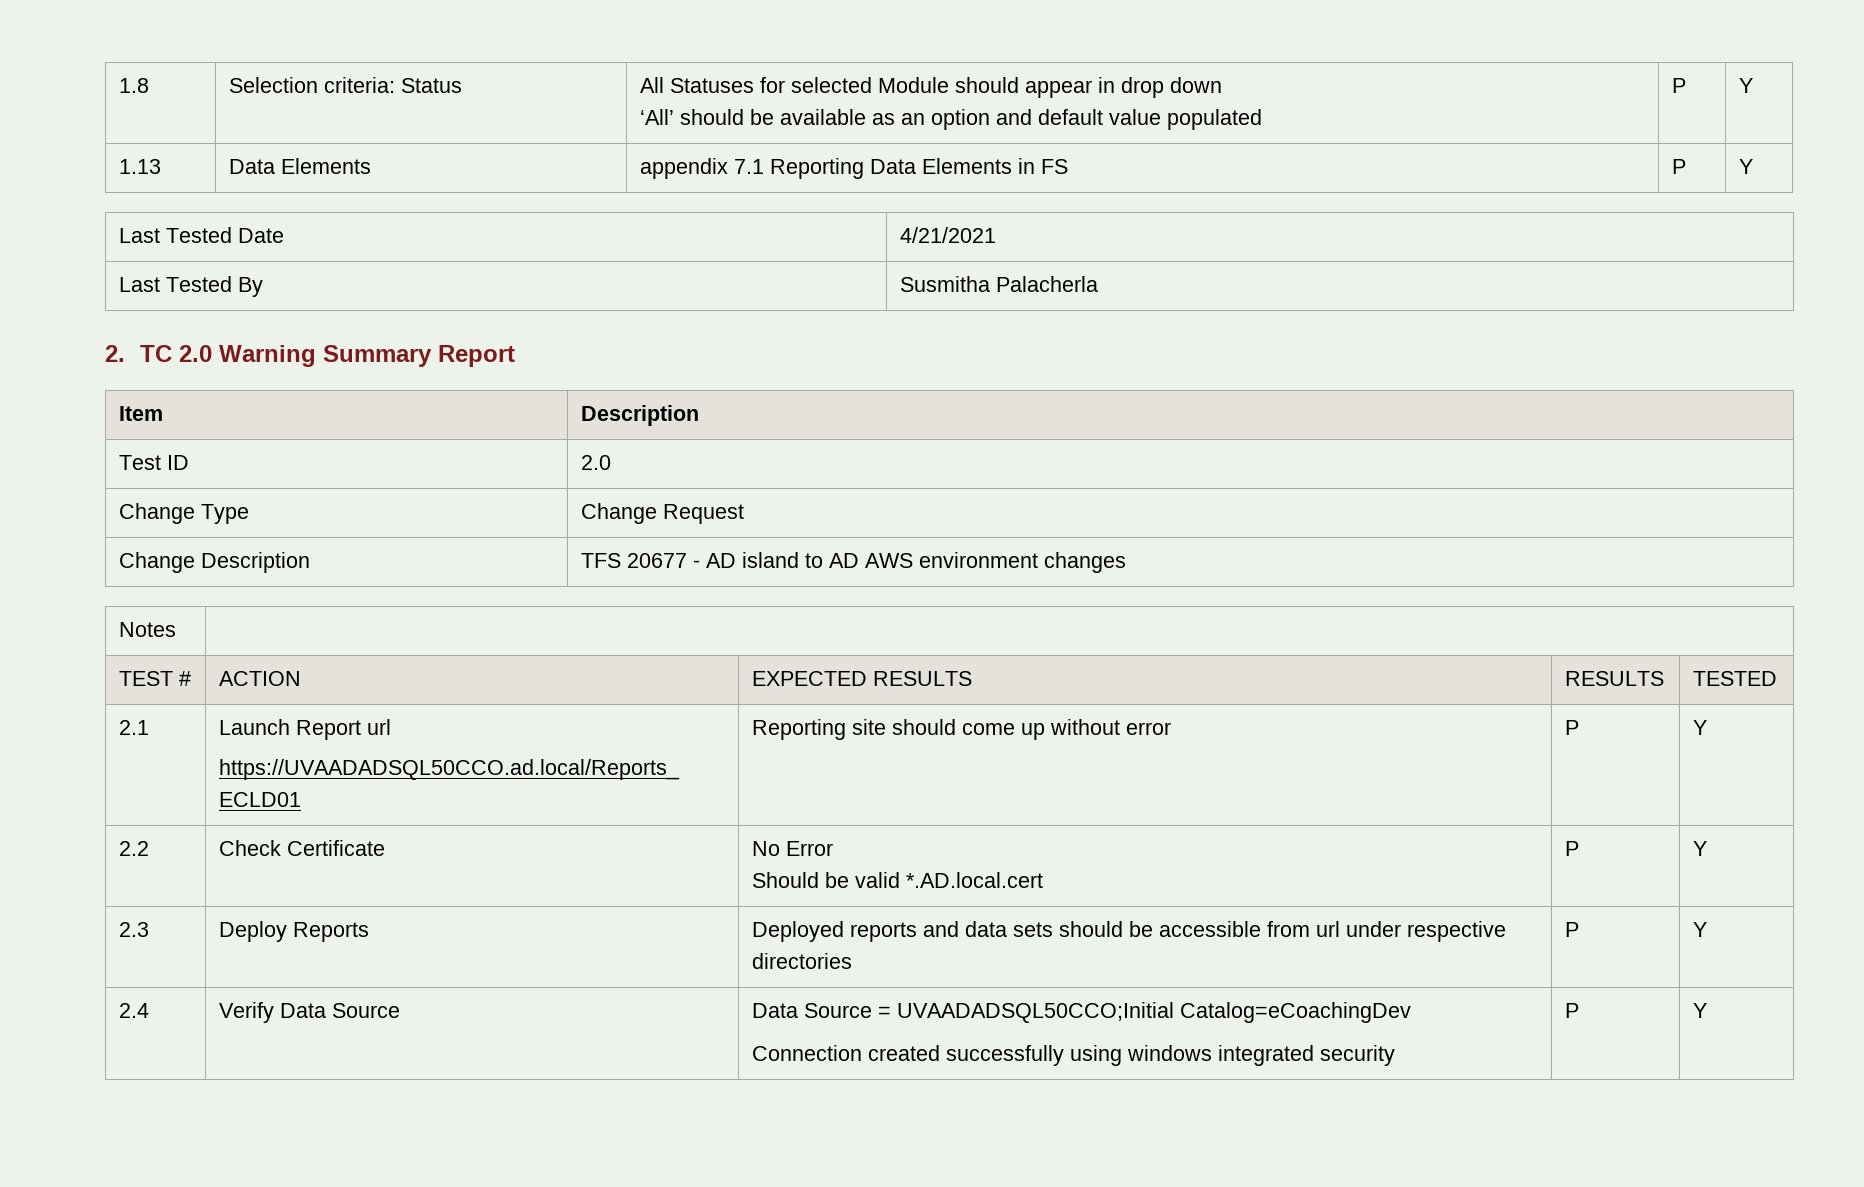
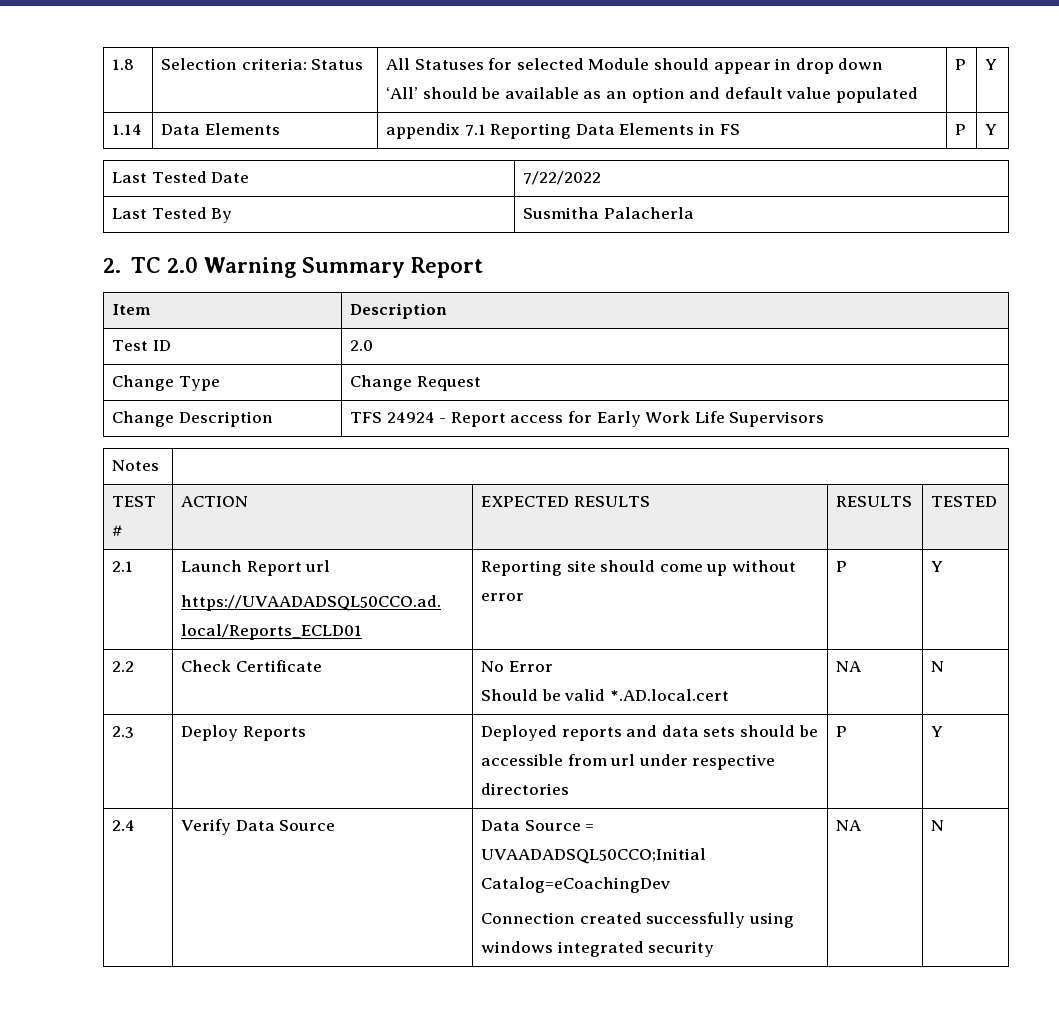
- 1.13 | Data Elements | appendix 7.1 Reporting Data Elements in FS | P | Y
+ 1.14 | Data Elements | appendix 7.1 Reporting Data Elements in FS | P | Y
- Last Tested Date | 4/21/2021
+ Last Tested Date | 7/22/2022
- Change Description | TFS 20677 - AD island to AD AWS environment changes
+ Change Description | TFS 24924 - Report access for Early Work Life Supervisors
  2.2 | Check Certificate | No Error
- Should be valid *.AD.local.cert | P | Y
+ Should be valid *.AD.local.cert | NA | N
  2.4 | Verify Data Source | Data Source = UVAADADSQL50CCO;Initial Catalog=eCoachingDev
- Connection created successfully using windows integrated security | P | Y
+ Connection created successfully using windows integrated security | NA | N

